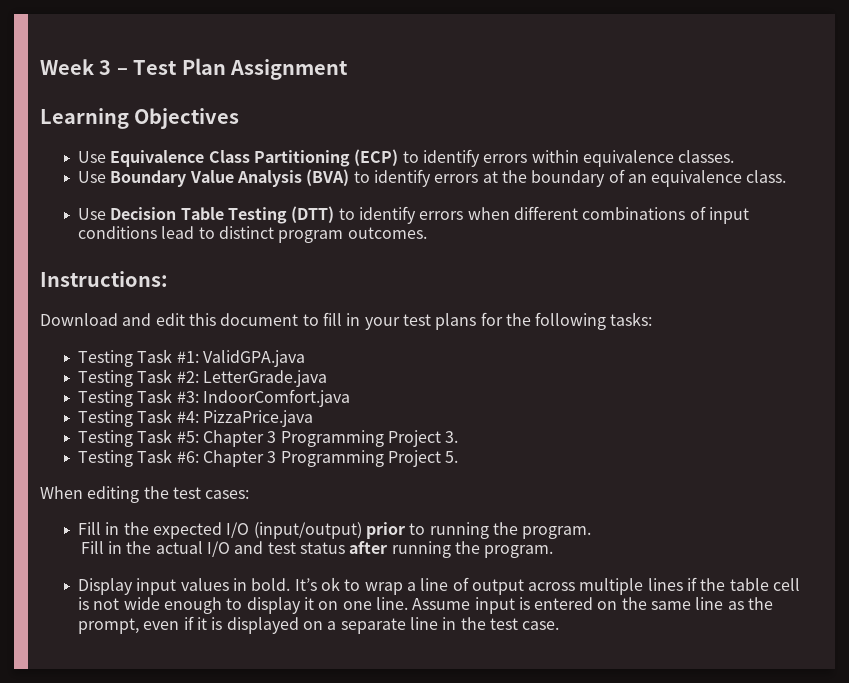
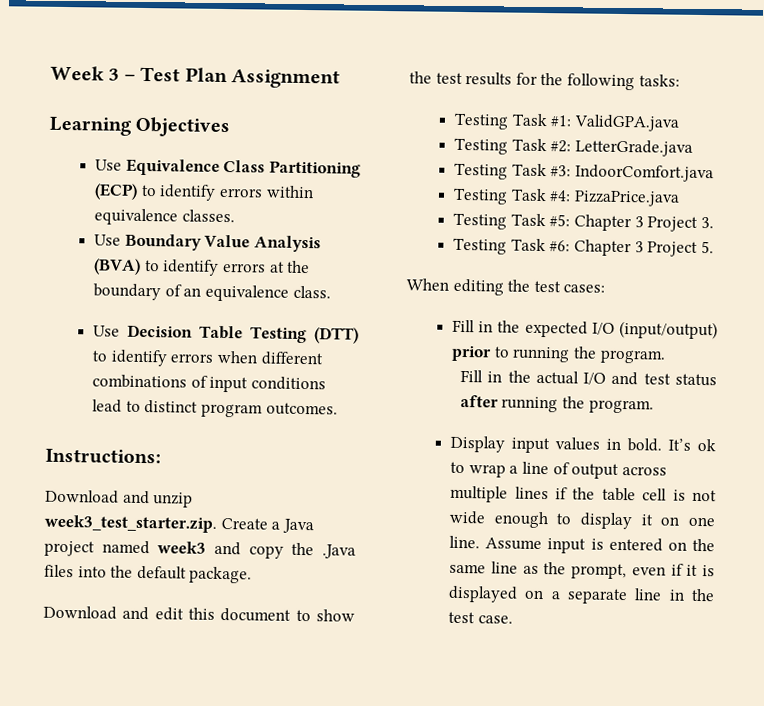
+ Download and unzip week3_test_starter.zip. Create a Java project named week3 and copy the .Java files into the default package.
- Download and edit this document to fill in your test plans for the following tasks:
+ Download and edit this document to show the test results for the following tasks:
- Testing Task #5: Chapter 3 Programming Project 3.
+ Testing Task #5: Chapter 3 Project 3.
- Testing Task #6: Chapter 3 Programming Project 5.
+ Testing Task #6: Chapter 3 Project 5.

